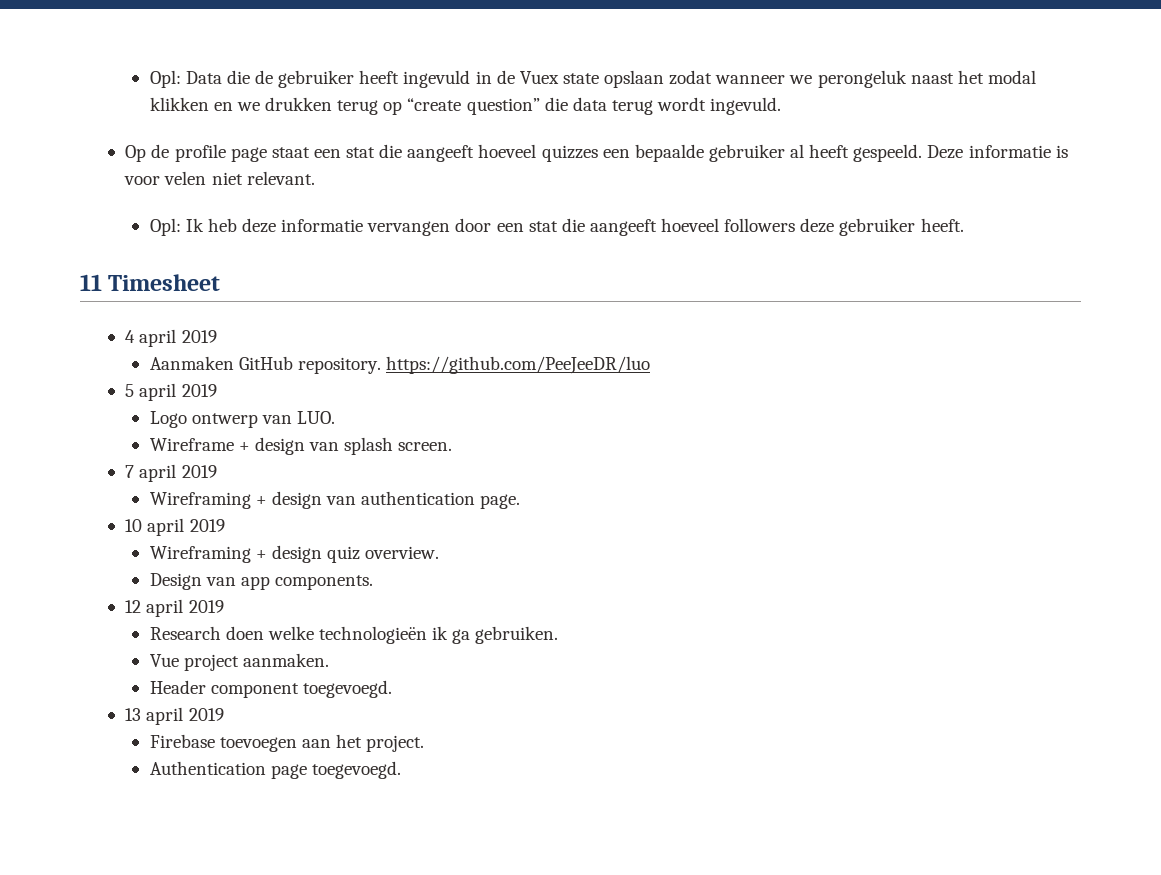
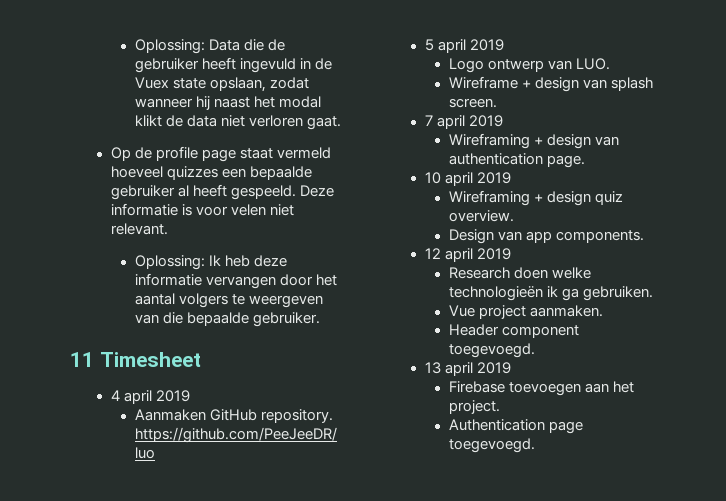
- Opl: Data die de gebruiker heeft ingevuld in de Vuex state opslaan zodat wanneer we perongeluk naast het modal klikken en we drukken terug op “create question” die data terug wordt ingevuld.
+ Oplossing: Data die de gebruiker heeft ingevuld in de Vuex state opslaan, zodat wanneer hij naast het modal klikt de data niet verloren gaat.
- Op de profile page staat een stat die aangeeft hoeveel quizzes een bepaalde gebruiker al heeft gespeeld.
+ Op de profile page staat vermeld hoeveel quizzes een bepaalde gebruiker al heeft gespeeld.
- Opl: Ik heb deze informatie vervangen door een stat die aangeeft hoeveel followers deze gebruiker heeft.
+ Oplossing: Ik heb deze informatie vervangen door het aantal volgers te weergeven van die bepaalde gebruiker.

